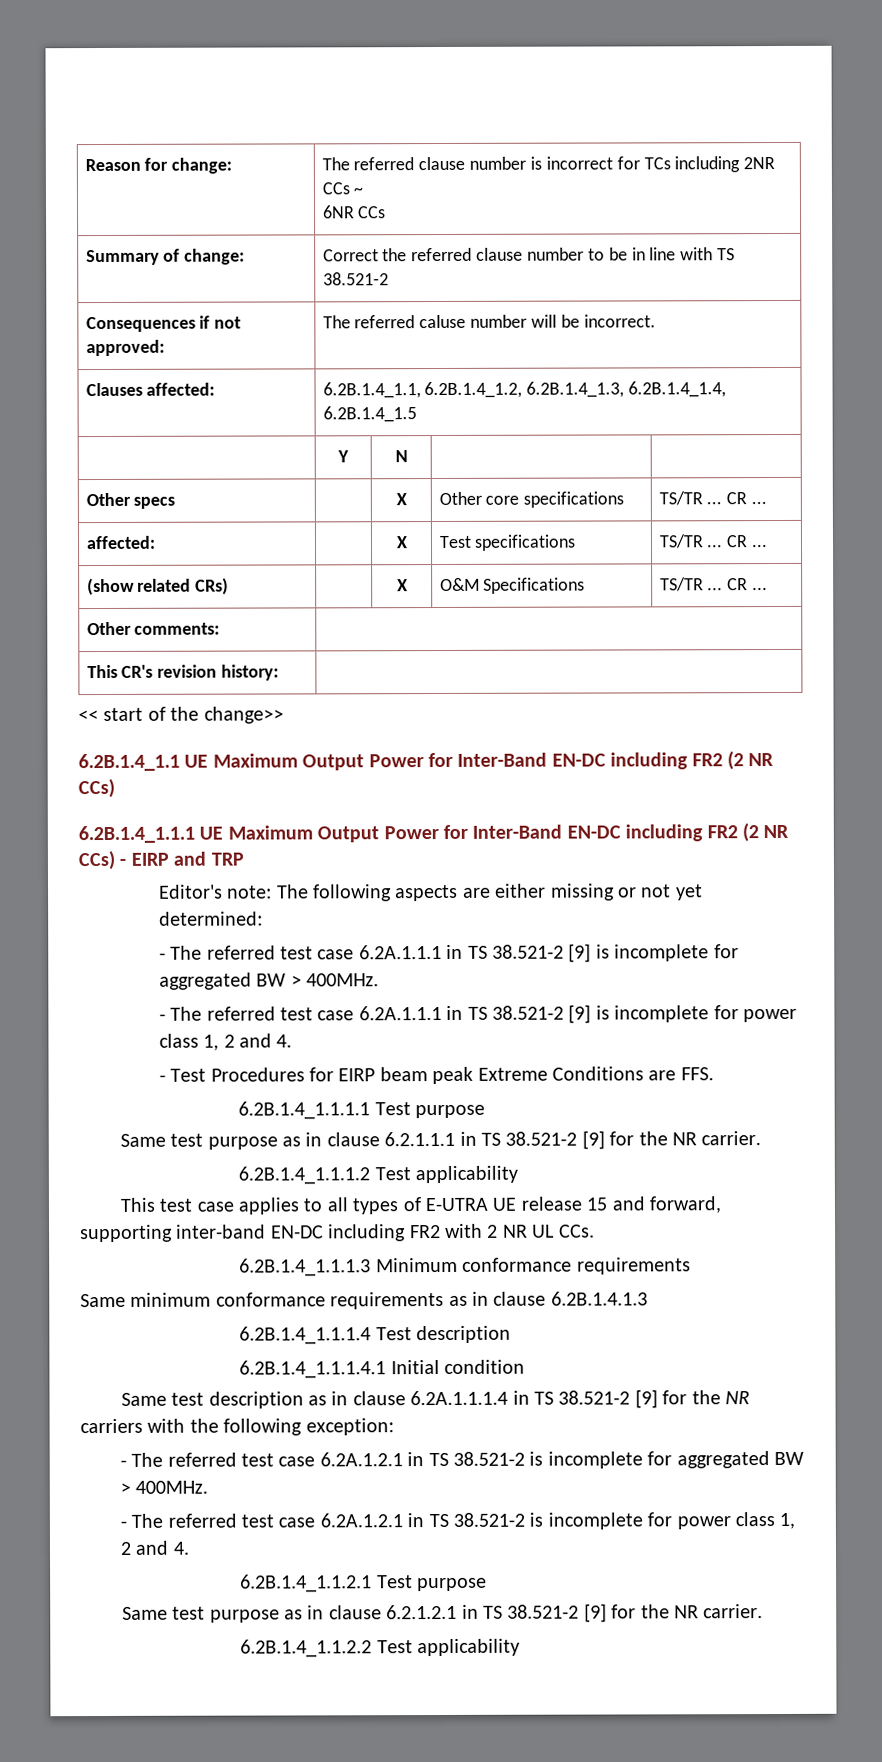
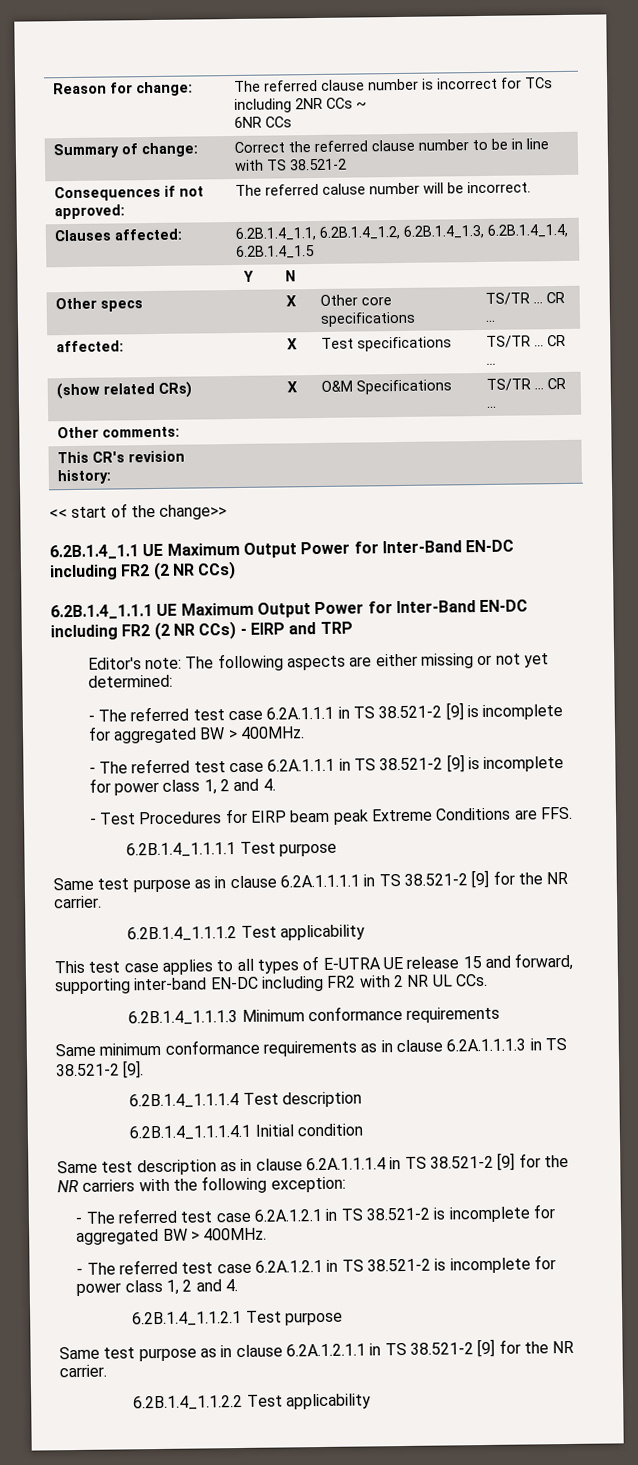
- Same test purpose as in clause 6.2.1.1.1 in TS 38.521-2 [9] for the NR carrier.
+ Same test purpose as in clause 6.2A.1.1.1.1 in TS 38.521-2 [9] for the NR carrier.
- Same minimum conformance requirements as in clause 6.2B.1.4.1.3
+ Same minimum conformance requirements as in clause 6.2A.1.1.1.3 in TS 38.521-2 [9].
- Same test purpose as in clause 6.2.1.2.1 in TS 38.521-2 [9] for the NR carrier.
+ Same test purpose as in clause 6.2A.1.2.1.1 in TS 38.521-2 [9] for the NR carrier.

